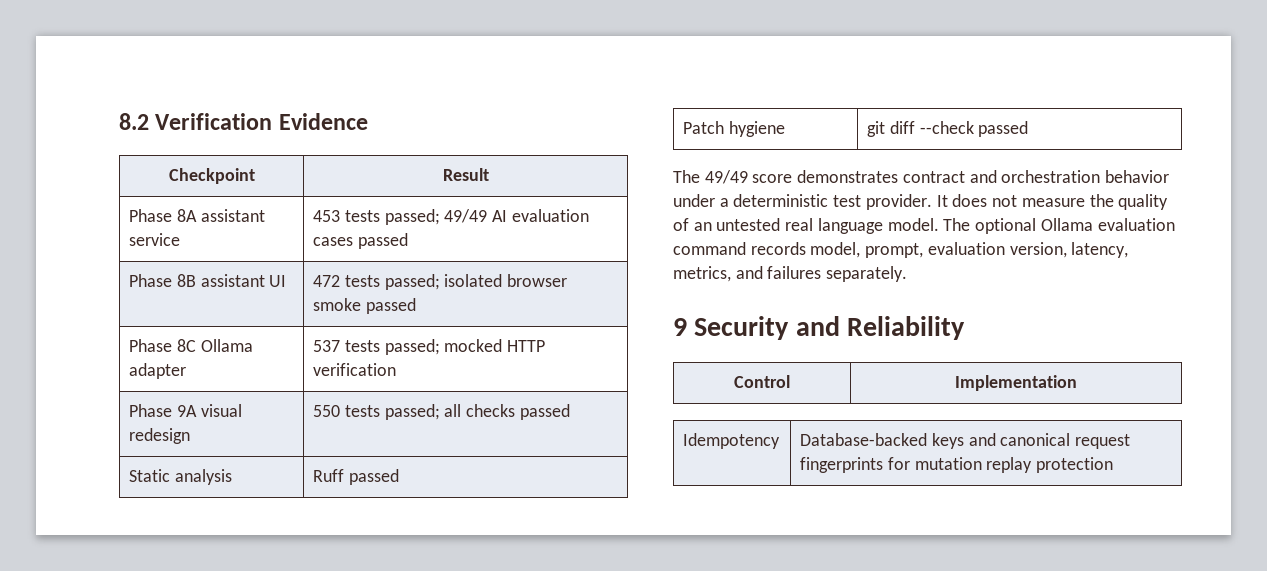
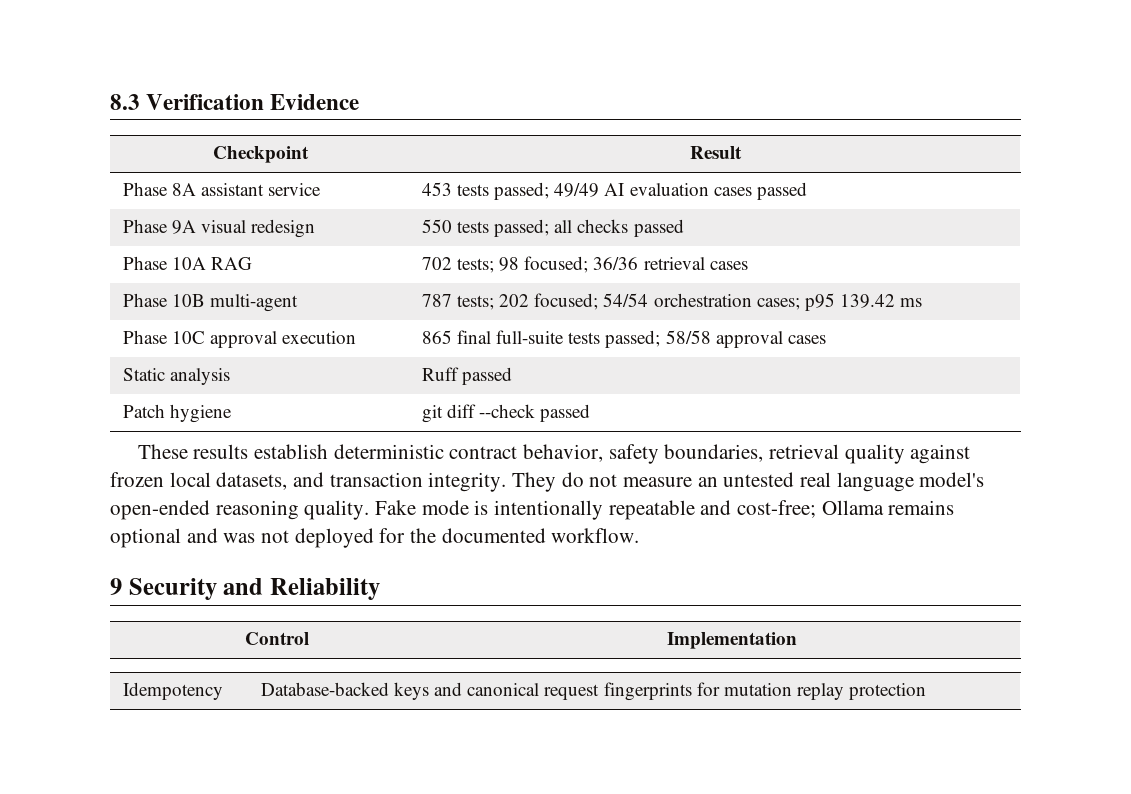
- 8.2 Verification Evidence
+ 8.3 Verification Evidence
- Phase 8B assistant UI | 472 tests passed; isolated browser smoke passed
- Phase 8C Ollama adapter | 537 tests passed; mocked HTTP verification
+ Phase 10A RAG | 702 tests; 98 focused; 36/36 retrieval cases
+ Phase 10B multi-agent | 787 tests; 202 focused; 54/54 orchestration cases; p95 139.42 ms
+ Phase 10C approval execution | 865 final full-suite tests passed; 58/58 approval cases
- The 49/49 score demonstrates contract and orchestration behavior under a deterministic test provider. It does not measure the quality of an untested real language model. The optional Ollama evaluation command records model, prompt, evaluation version, latency, metrics, and failures separately.
+ These results establish deterministic contract behavior, safety boundaries, retrieval quality against frozen local datasets, and transaction integrity. They do not measure an untested real language model's open-ended reasoning quality. Fake mode is intentionally repeatable and cost-free; Ollama remains optional and was not deployed for the documented workflow.

